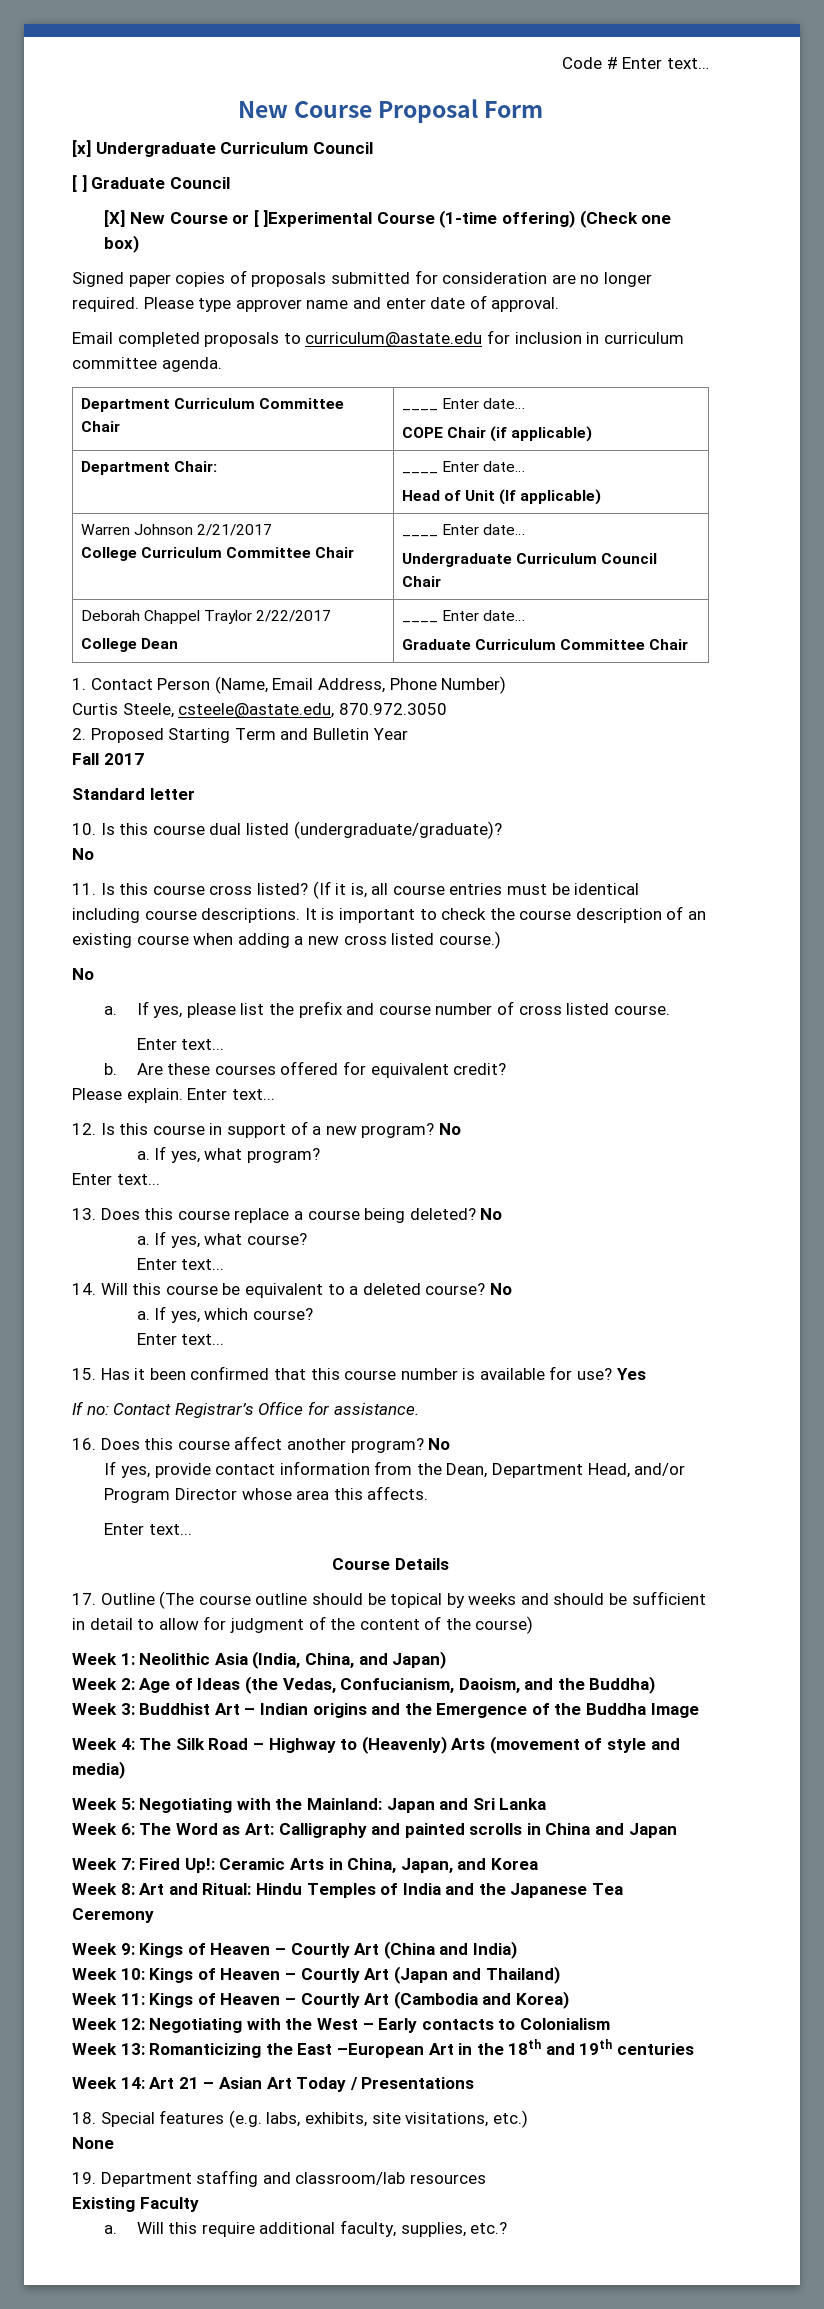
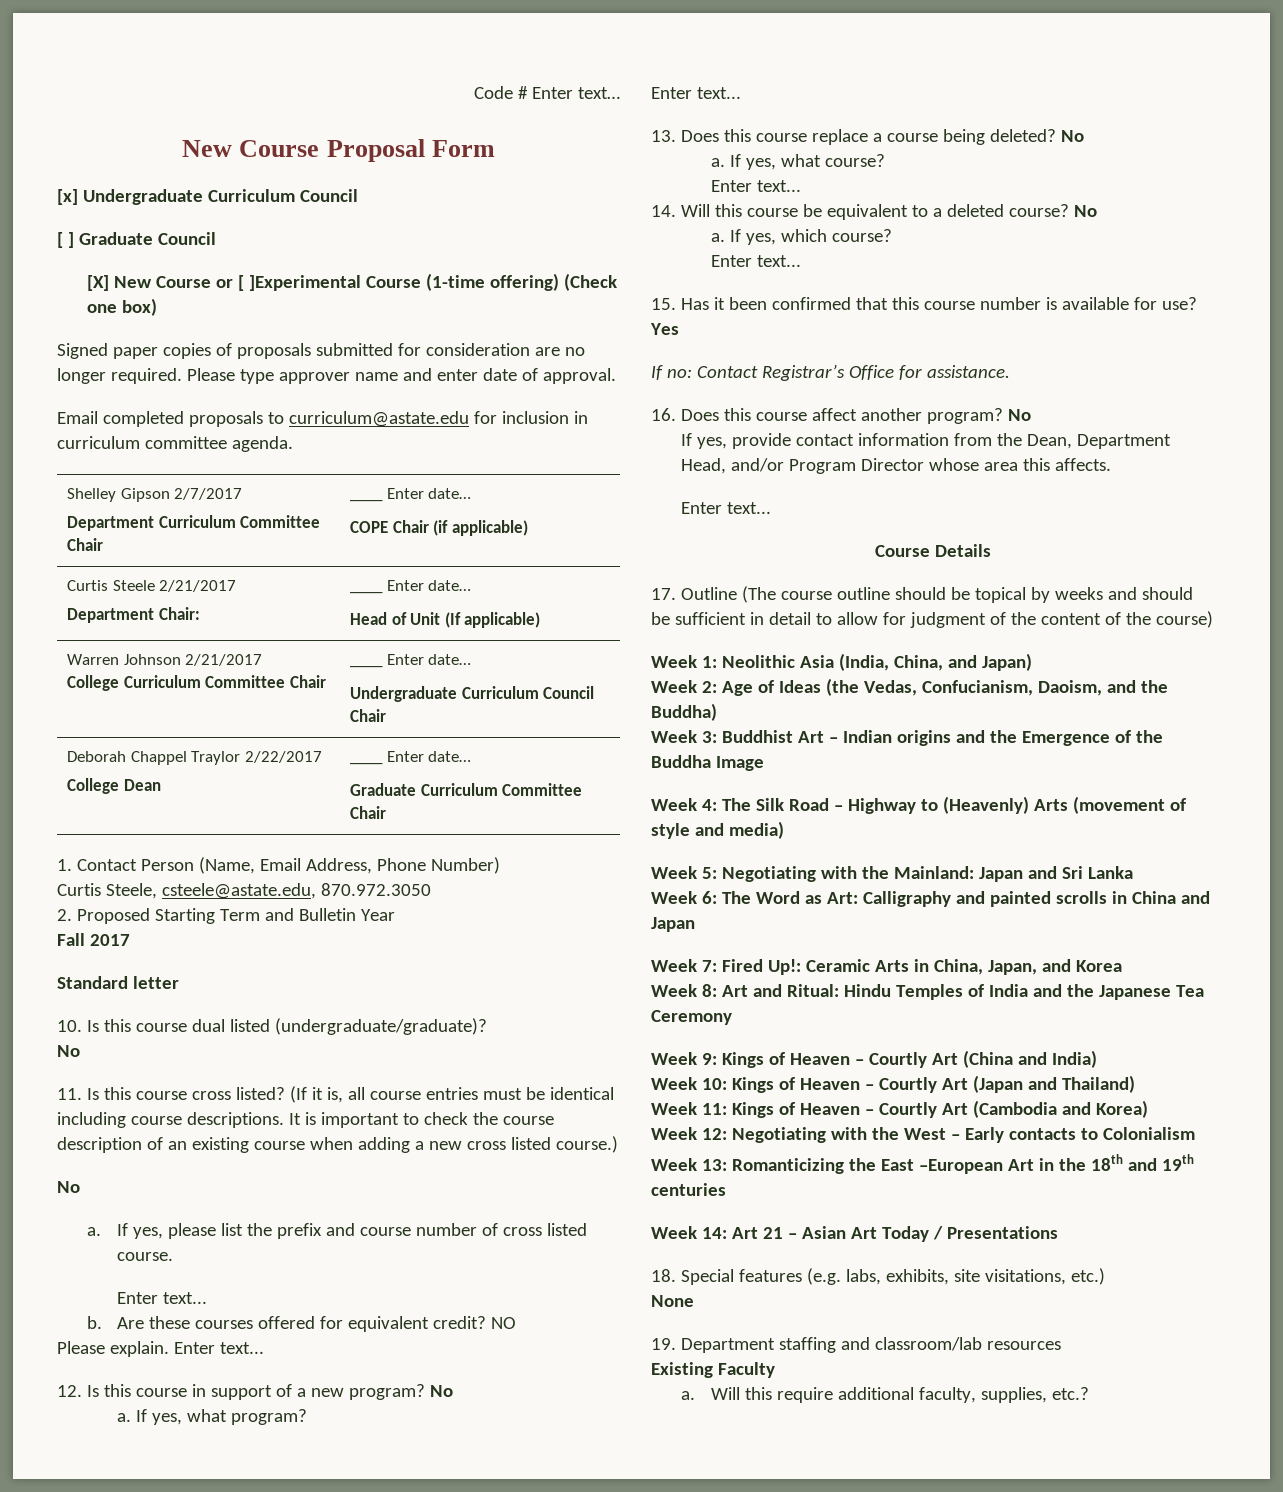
+ Shelley Gipson 2/7/2017
+ Curtis Steele 2/21/2017
+ NO

